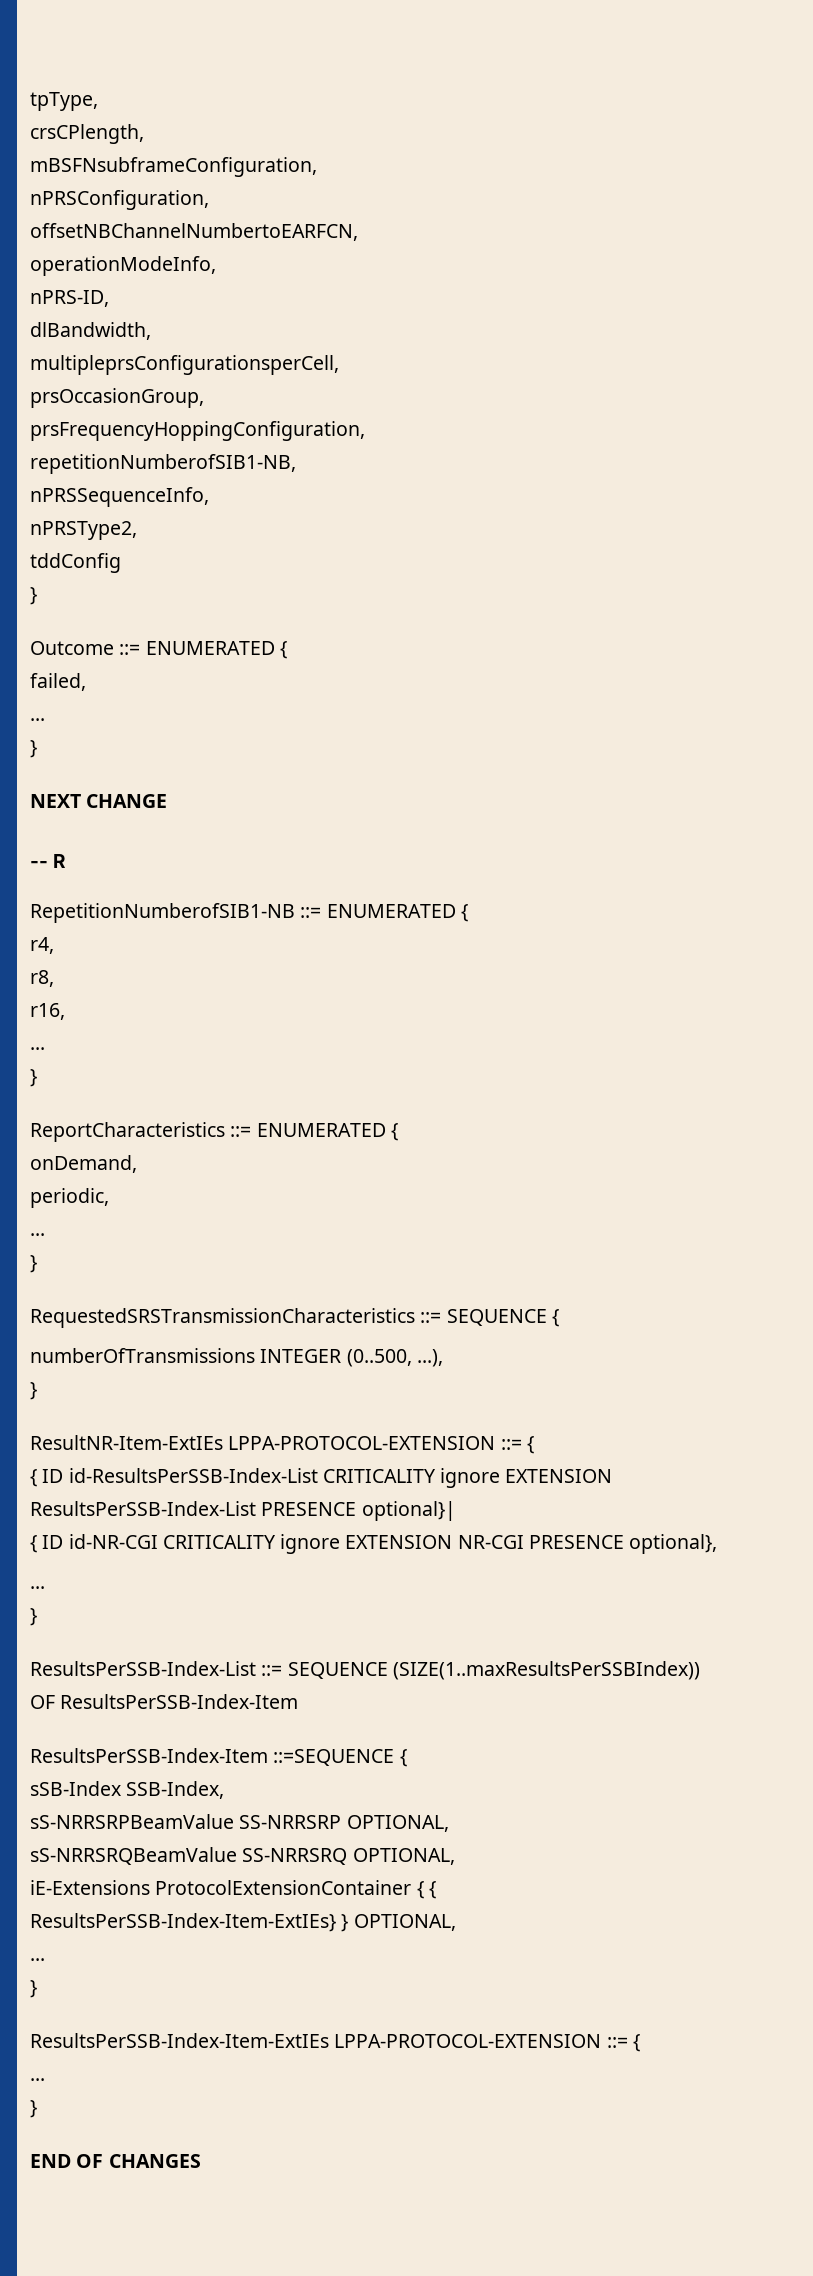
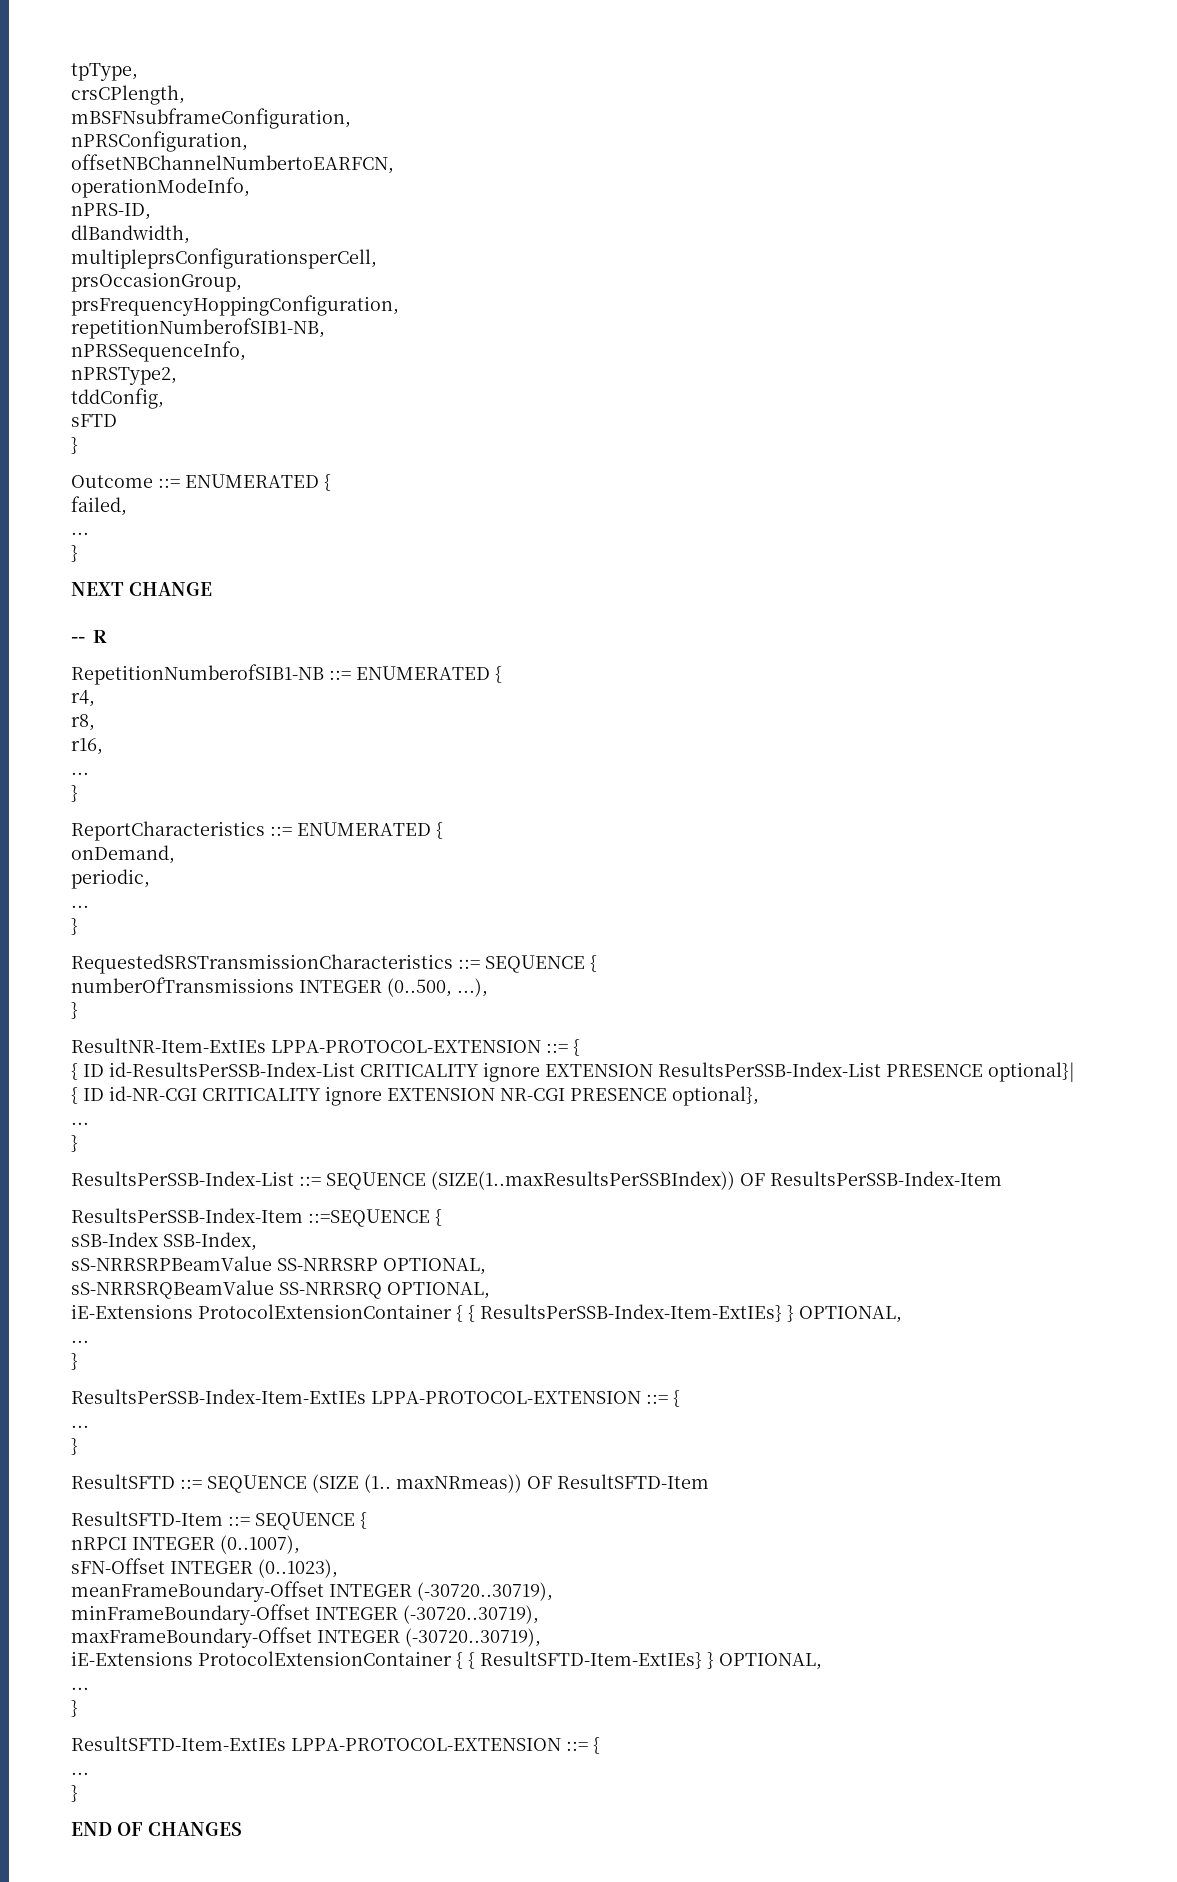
- tddConfig
+ tddConfig,
+ sFTD
+ ResultSFTD ::= SEQUENCE (SIZE (1.. maxNRmeas)) OF ResultSFTD-Item
+ ResultSFTD-Item ::= SEQUENCE {
+ nRPCI INTEGER (0..1007),
+ sFN-Offset INTEGER (0..1023),
+ meanFrameBoundary-Offset INTEGER (-30720..30719),
+ minFrameBoundary-Offset INTEGER (-30720..30719),
+ maxFrameBoundary-Offset INTEGER (-30720..30719),
+ iE-Extensions ProtocolExtensionContainer { { ResultSFTD-Item-ExtIEs} } OPTIONAL,
+ ...
+ }
+ ResultSFTD-Item-ExtIEs LPPA-PROTOCOL-EXTENSION ::= {
+ ...
+ }

